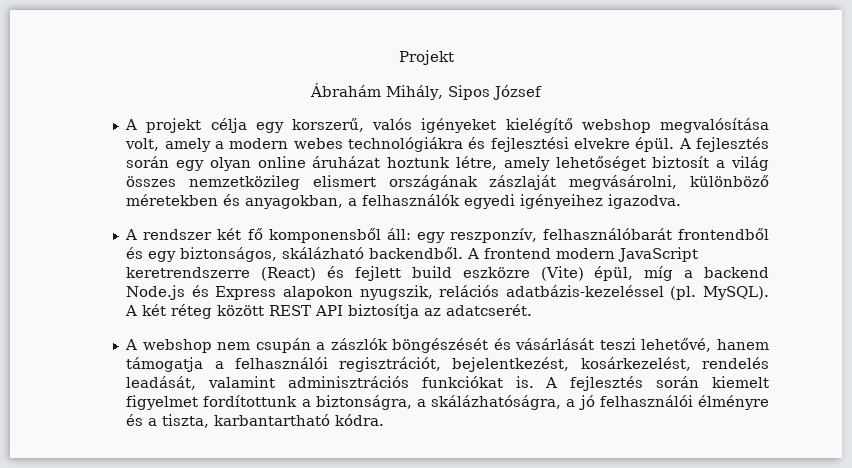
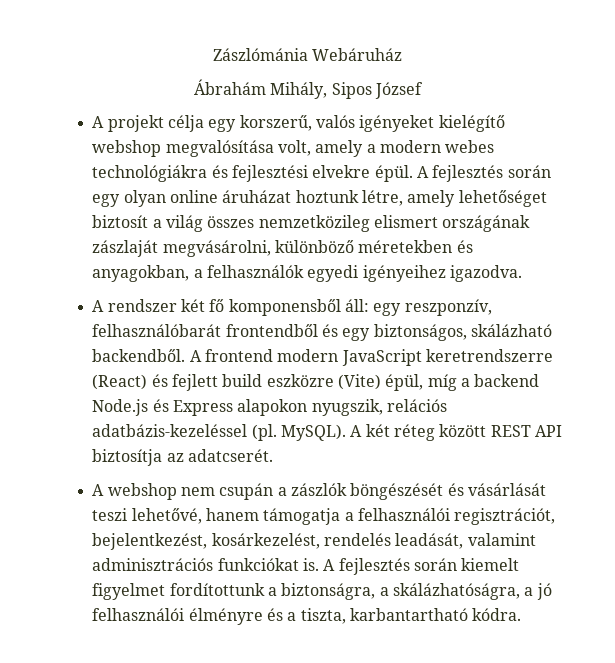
- Projekt
+ Zászlómánia Webáruház

